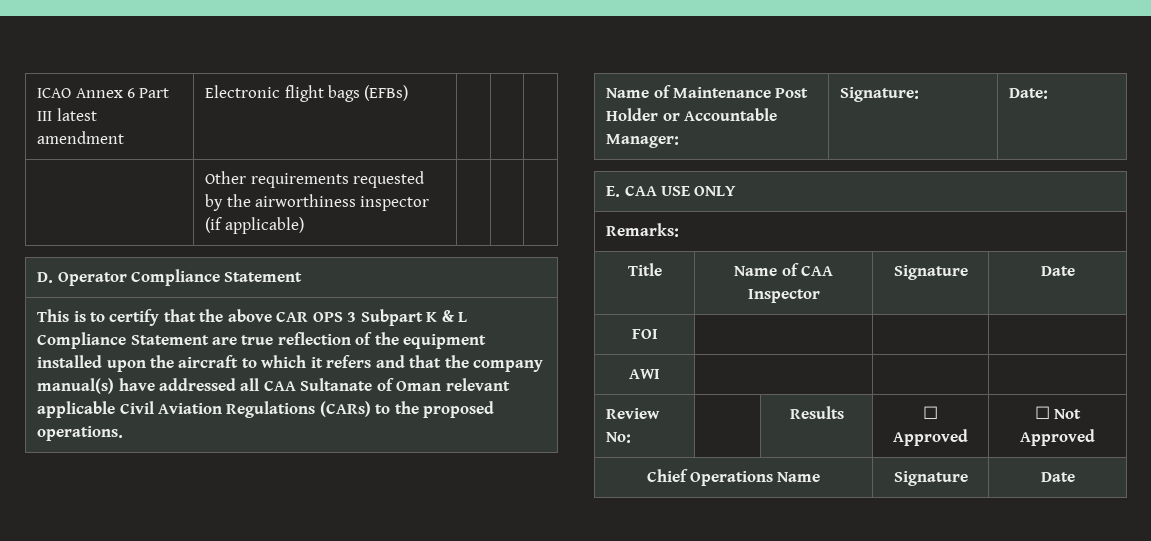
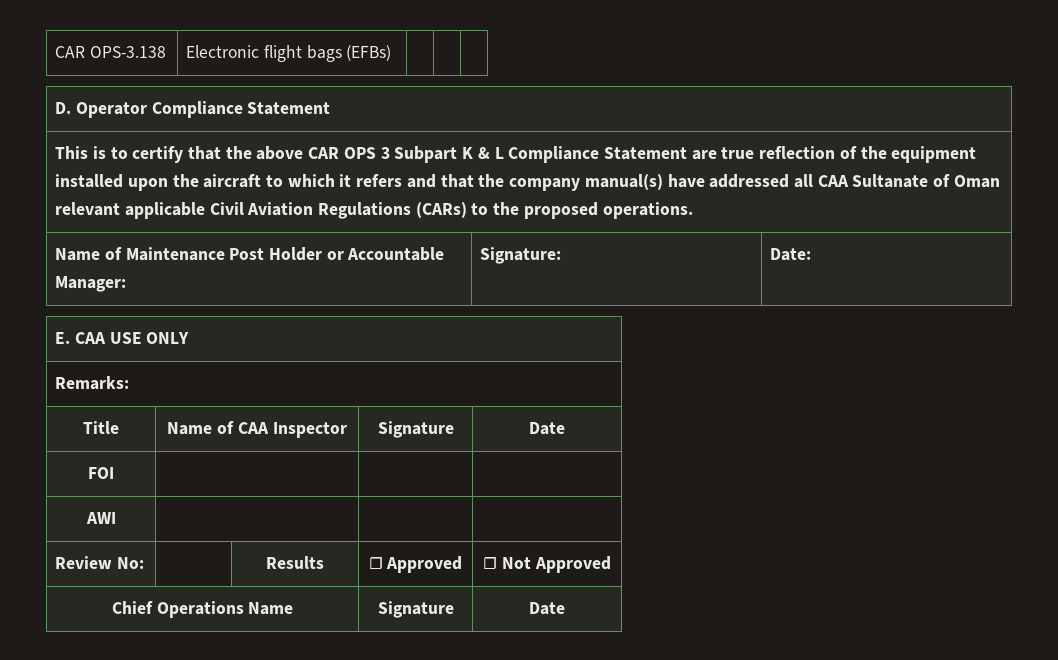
- ICAO Annex 6 Part III latest amendment | Electronic flight bags (EFBs) | | |
- | Other requirements requested by the airworthiness inspector (if applicable) | | |
+ CAR OPS-3.138 | Electronic flight bags (EFBs) | | |

